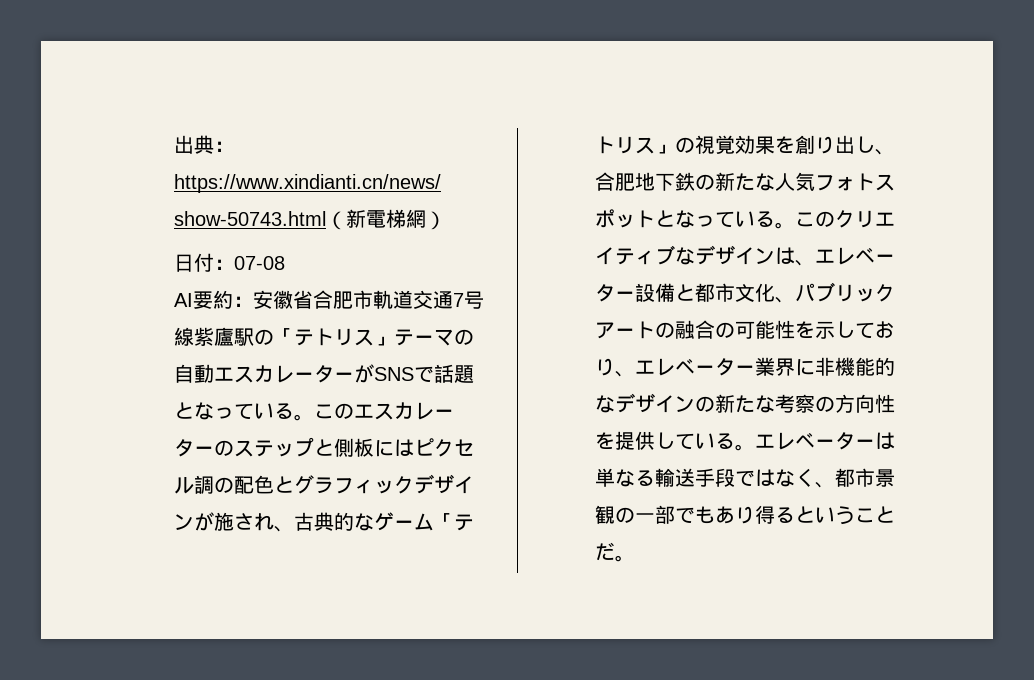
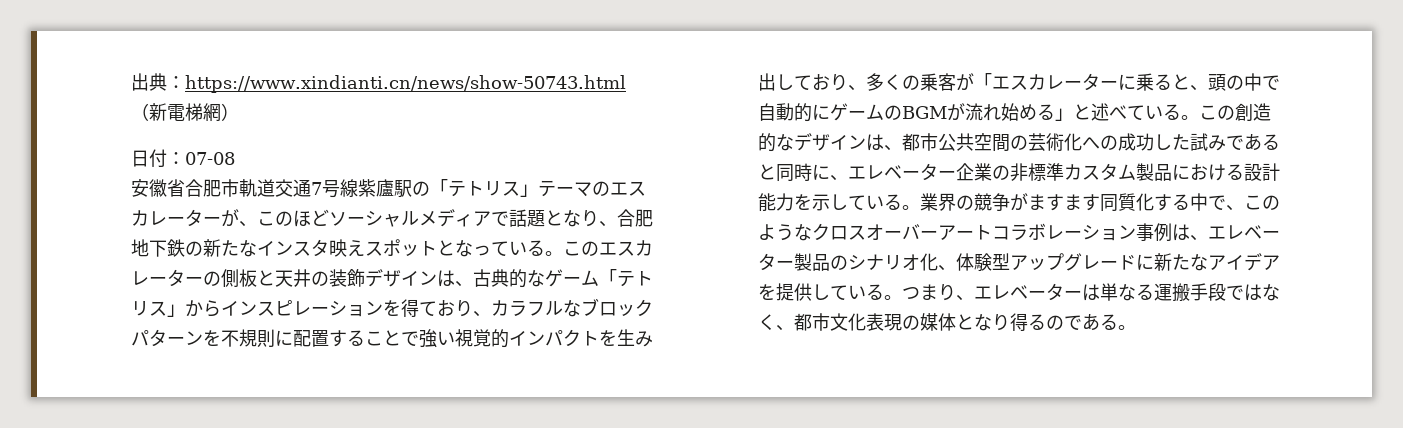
- AI要約：安徽省合肥市軌道交通7号線紫廬駅の「テトリス」テーマの自動エスカレーターがSNSで話題となっている。
+ 安徽省合肥市軌道交通7号線紫廬駅の「テトリス」テーマのエスカレーターが、このほどソーシャルメディアで話題となり、合肥地下鉄の新たなインスタ映えスポットとなっている。
- このエスカレーターのステップと側板にはピクセル調の配色とグラフィックデザインが施され、古典的なゲーム「テトリス」の視覚効果を創り出し、合肥地下鉄の新たな人気フォトスポットとなっている。このクリエイティブなデザインは、エレベーター設備と都市文化、パブリックアートの融合の可能性を示しており、エレベーター業界に非機能的なデザインの新たな考察の方向性を提供している。
+ このエスカレーターの側板と天井の装飾デザインは、古典的なゲーム「テトリス」からインスピレーションを得ており、カラフルなブロックパターンを不規則に配置することで強い視覚的インパクトを生み出しており、多くの乗客が「エスカレーターに乗ると、頭の中で自動的にゲームのBGMが流れ始める」と述べている。この創造的なデザインは、都市公共空間の芸術化への成功した試みであると同時に、エレベーター企業の非標準カスタム製品における設計能力を示している。業界の競争がますます同質化する中で、このようなクロスオーバーアートコラボレーション事例は、エレベーター製品のシナリオ化、体験型アップグレードに新たなアイデアを提供している。
- エレベーターは単なる輸送手段ではなく、都市景観の一部でもあり得るということだ。
+ つまり、エレベーターは単なる運搬手段ではなく、都市文化表現の媒体となり得るのである。

